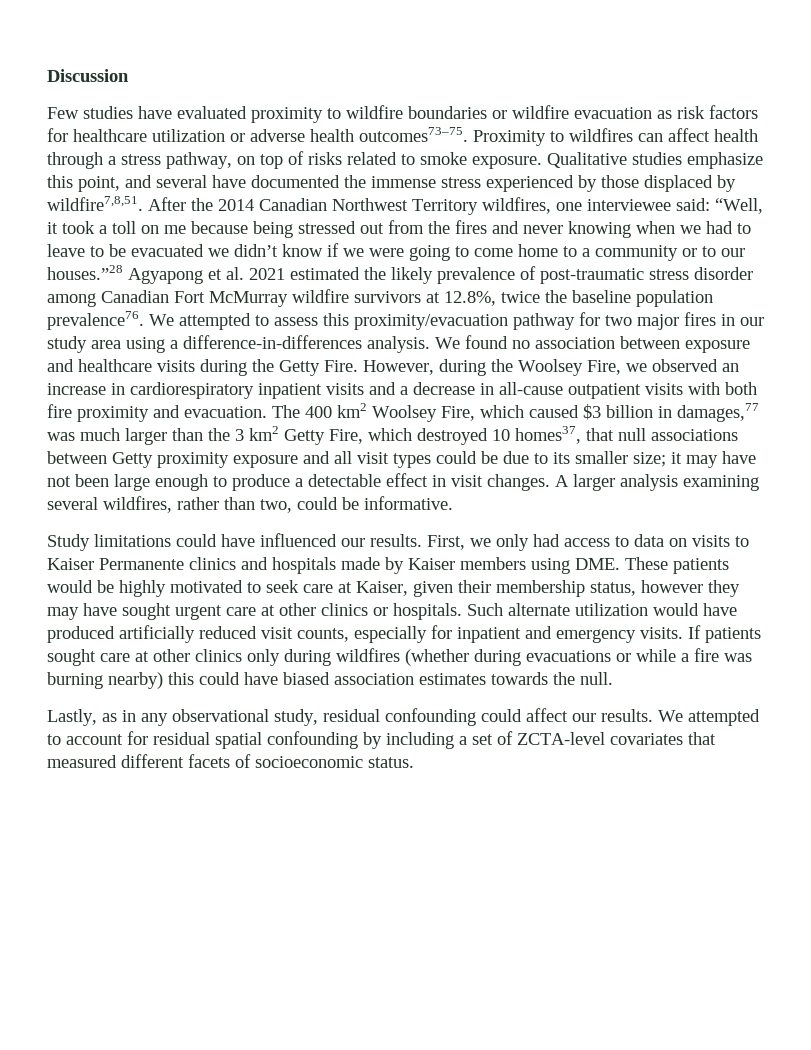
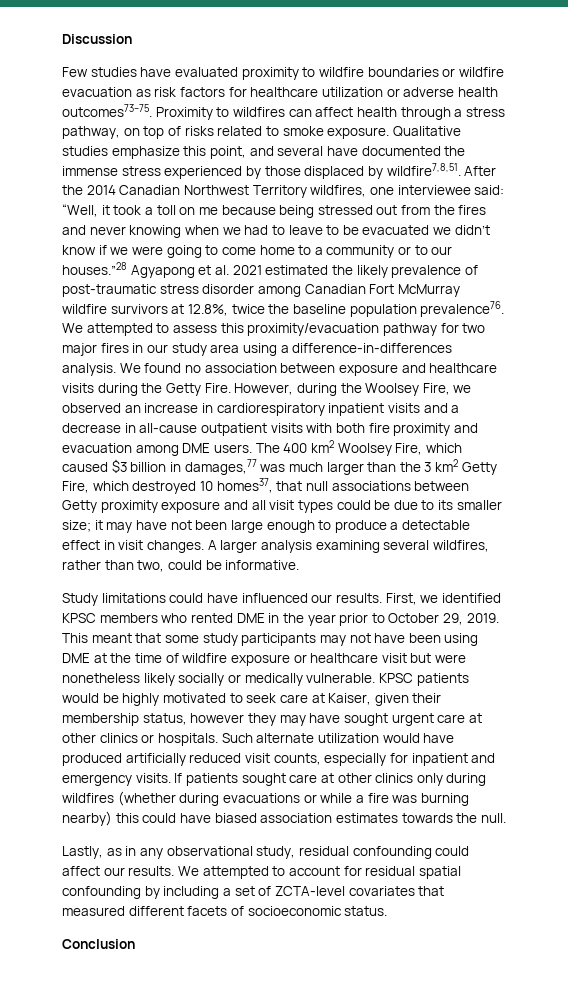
- However, during the Woolsey Fire, we observed an increase in cardiorespiratory inpatient visits and a decrease in all-cause outpatient visits with both fire proximity and evacuation.
+ However, during the Woolsey Fire, we observed an increase in cardiorespiratory inpatient visits and a decrease in all-cause outpatient visits with both fire proximity and evacuation among DME users.
- First, we only had access to data on visits to Kaiser Permanente clinics and hospitals made by Kaiser members using DME. These patients would be highly motivated to seek care at Kaiser, given their membership status, however they may have sought urgent care at other clinics or hospitals.
+ First, we identified KPSC members who rented DME in the year prior to October 29, 2019. This meant that some study participants may not have been using DME at the time of wildfire exposure or healthcare visit but were nonetheless likely socially or medically vulnerable. KPSC patients would be highly motivated to seek care at Kaiser, given their membership status, however they may have sought urgent care at other clinics or hospitals.
+ Conclusion

